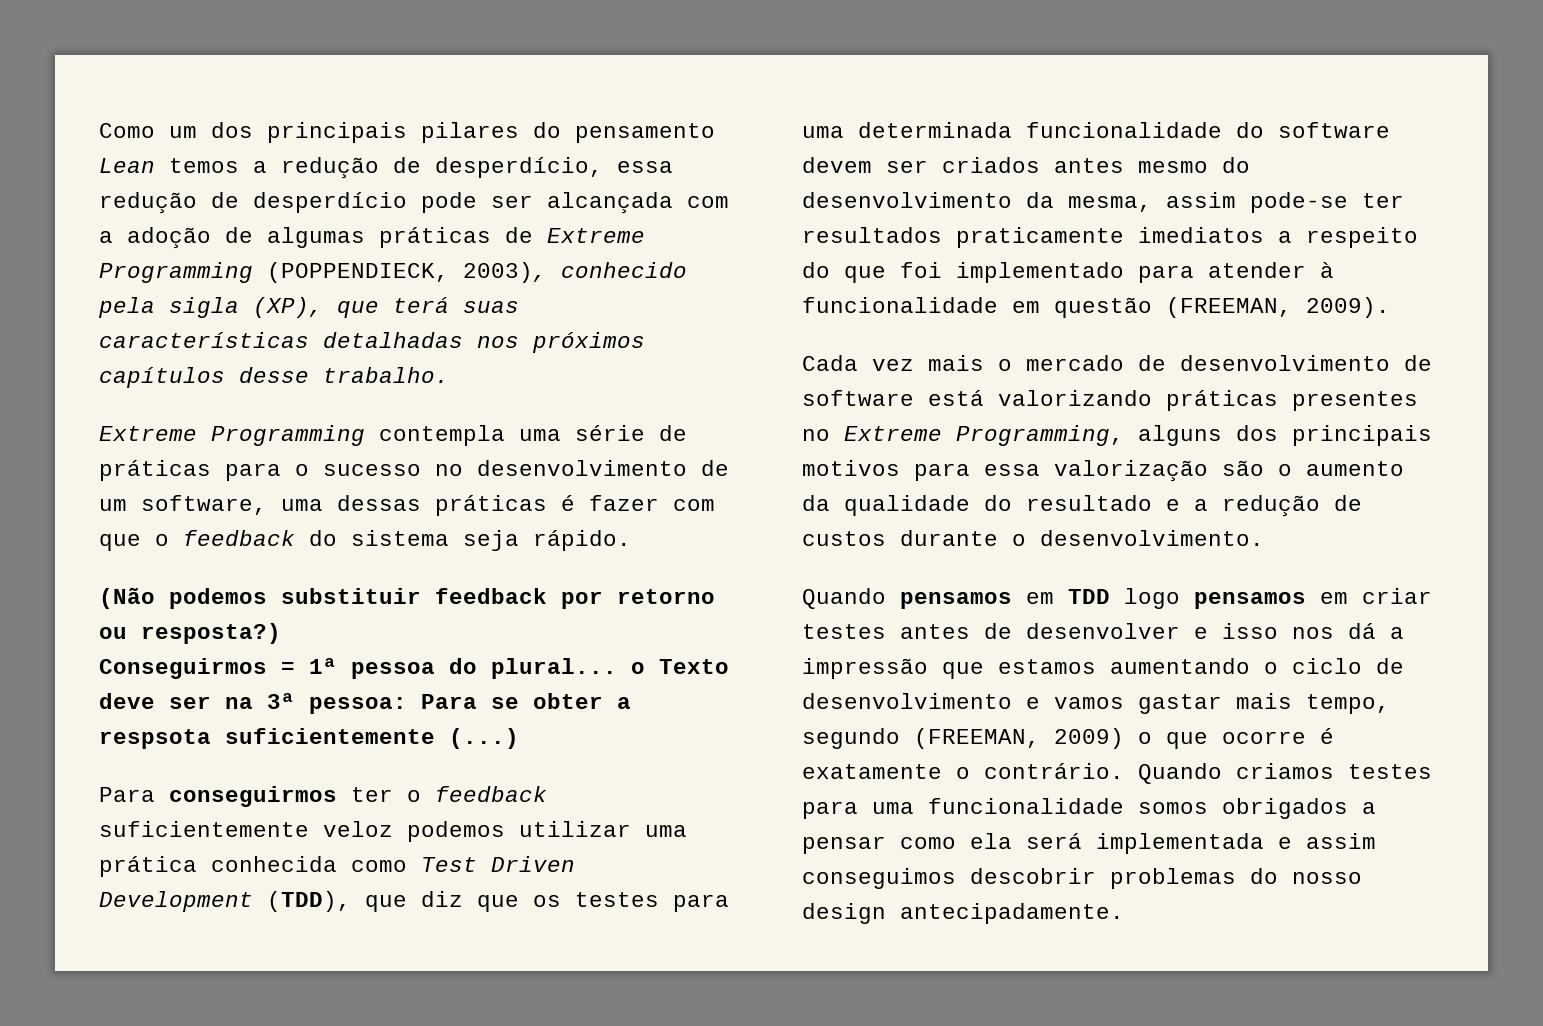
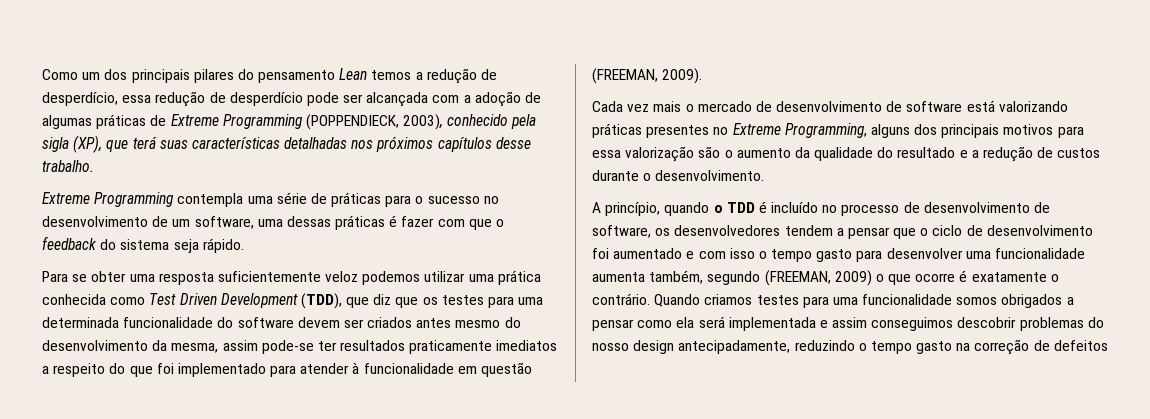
- (Não podemos substituir feedback por retorno ou resposta?)
- Conseguirmos = 1ª pessoa do plural... o Texto deve ser na 3ª pessoa: Para se obter a respsota suficientemente (...)
- Para conseguirmos ter o feedback suficientemente veloz podemos utilizar uma prática conhecida como Test Driven Development (TDD), que diz que os testes para uma determinada funcionalidade do software devem ser criados antes mesmo do desenvolvimento da mesma, assim pode-se ter resultados praticamente imediatos a respeito do que foi implementado para atender à funcionalidade em questão (FREEMAN, 2009).
+ Para se obter uma resposta suficientemente veloz podemos utilizar uma prática conhecida como Test Driven Development (TDD), que diz que os testes para uma determinada funcionalidade do software devem ser criados antes mesmo do desenvolvimento da mesma, assim pode-se ter resultados praticamente imediatos a respeito do que foi implementado para atender à funcionalidade em questão (FREEMAN, 2009).
- Quando pensamos em TDD logo pensamos em criar testes antes de desenvolver e isso nos dá a impressão que estamos aumentando o ciclo de desenvolvimento e vamos gastar mais tempo, segundo (FREEMAN, 2009) o que ocorre é exatamente o contrário.
+ A princípio, quando o TDD é incluído no processo de desenvolvimento de software, os desenvolvedores tendem a pensar que o ciclo de desenvolvimento foi aumentado e com isso o tempo gasto para desenvolver uma funcionalidade aumenta também, segundo (FREEMAN, 2009) o que ocorre é exatamente o contrário.
- Quando criamos testes para uma funcionalidade somos obrigados a pensar como ela será implementada e assim conseguimos descobrir problemas do nosso design antecipadamente.
+ Quando criamos testes para uma funcionalidade somos obrigados a pensar como ela será implementada e assim conseguimos descobrir problemas do nosso design antecipadamente, reduzindo o tempo gasto na correção de defeitos

